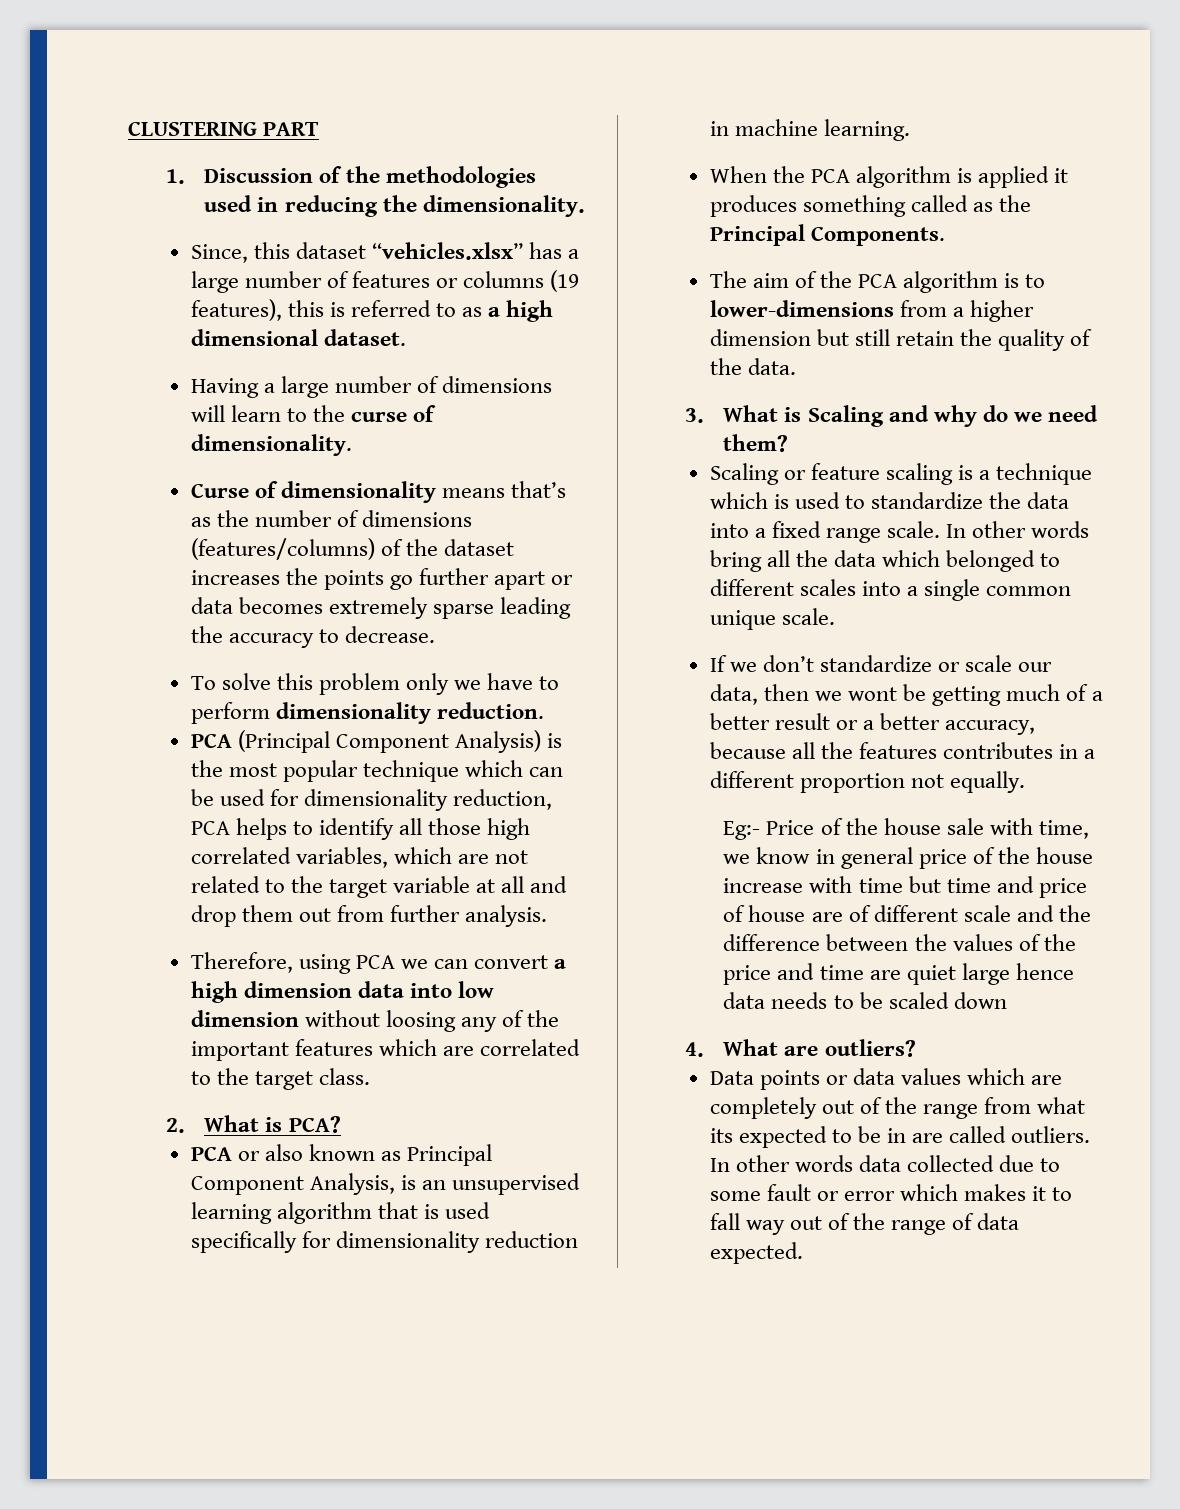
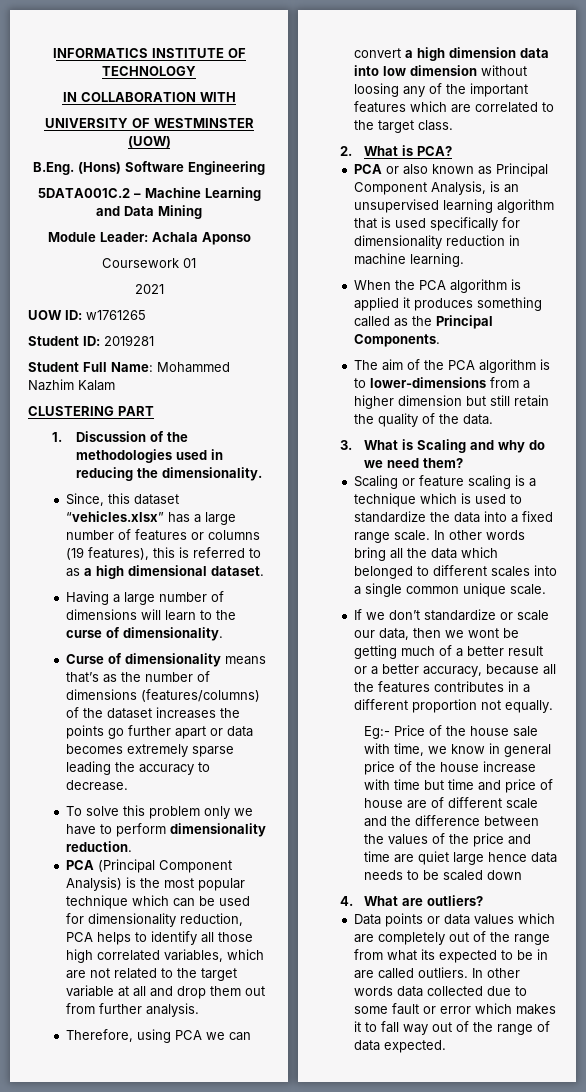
+ INFORMATICS INSTITUTE OF TECHNOLOGY
+ IN COLLABORATION WITH
+ UNIVERSITY OF WESTMINSTER (UOW)
+ B.Eng. (Hons) Software Engineering
+ 5DATA001C.2 – Machine Learning and Data Mining
+ Module Leader: Achala Aponso
+ Coursework 01
+ 2021
+ UOW ID: w1761265
+ Student ID: 2019281
+ Student Full Name: Mohammed Nazhim Kalam

